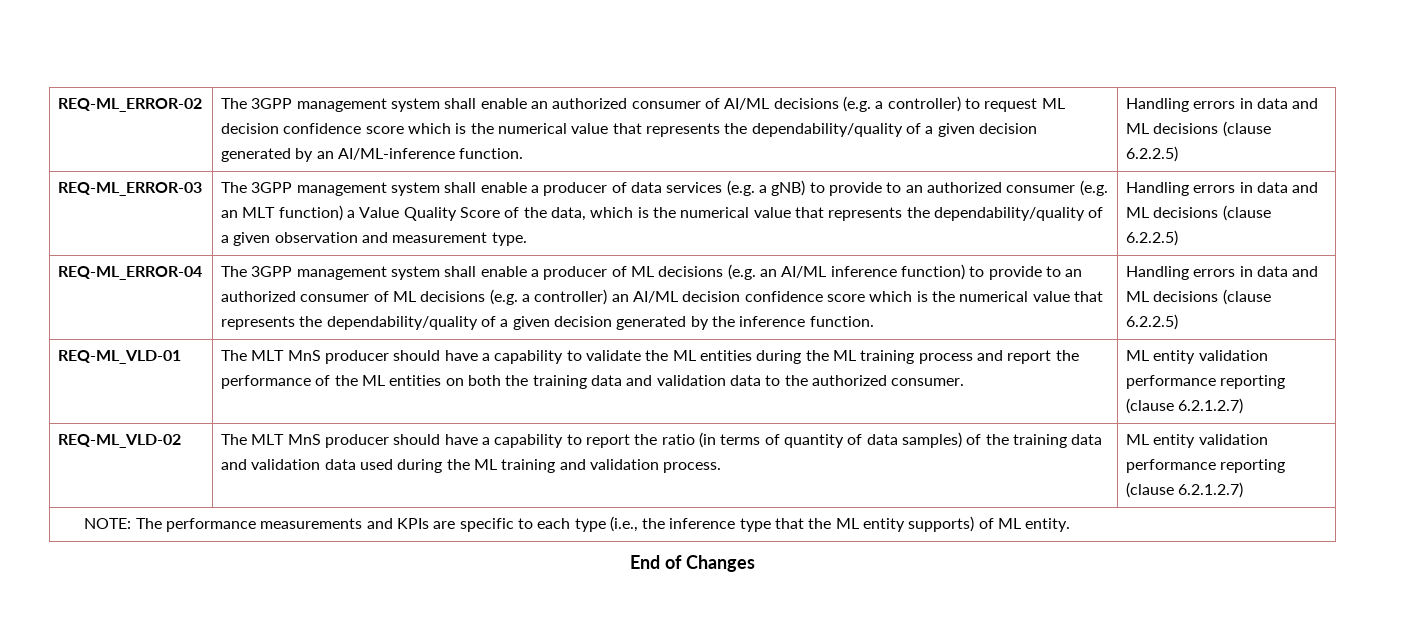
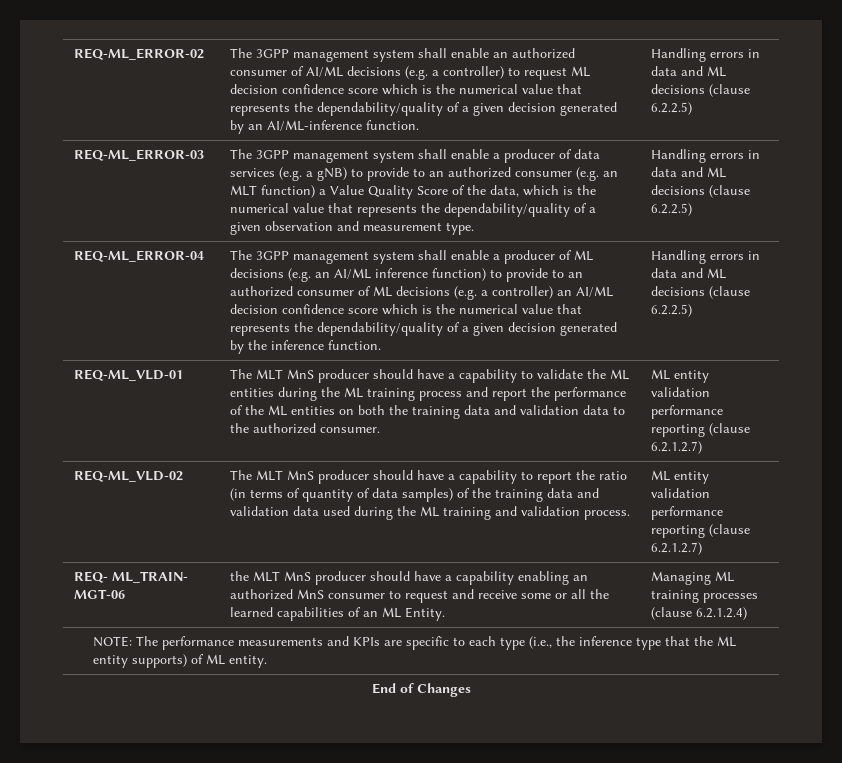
+ REQ- ML_TRAIN- MGT-06 | the MLT MnS producer should have a capability enabling an authorized MnS consumer to request and receive some or all the learned capabilities of an ML Entity. | Managing ML training processes (clause 6.2.1.2.4)

